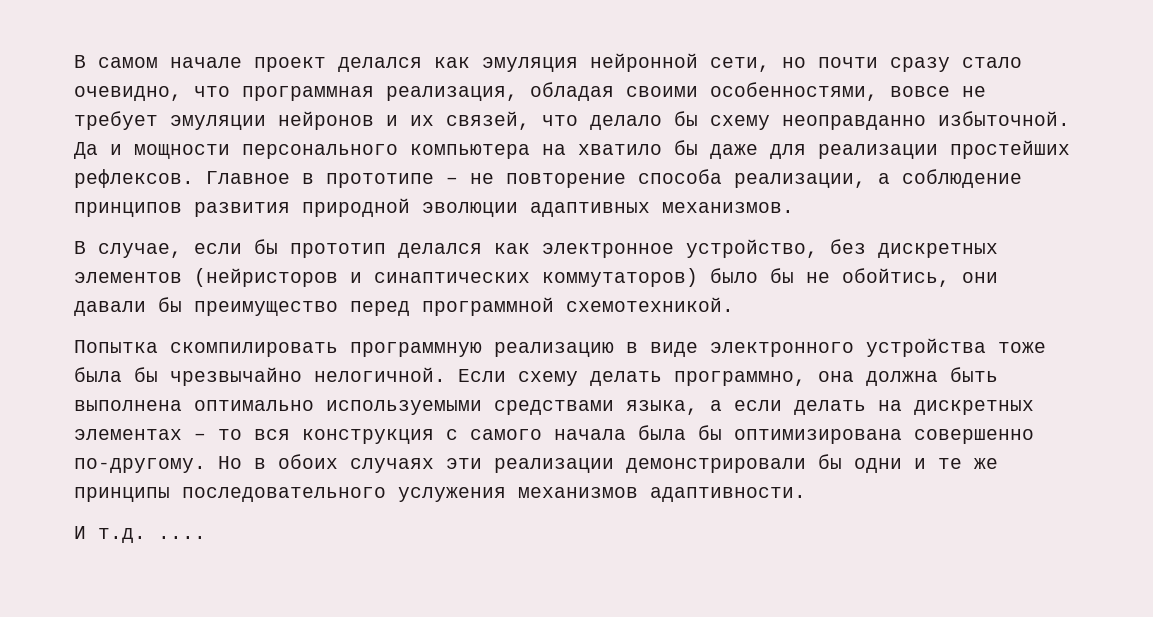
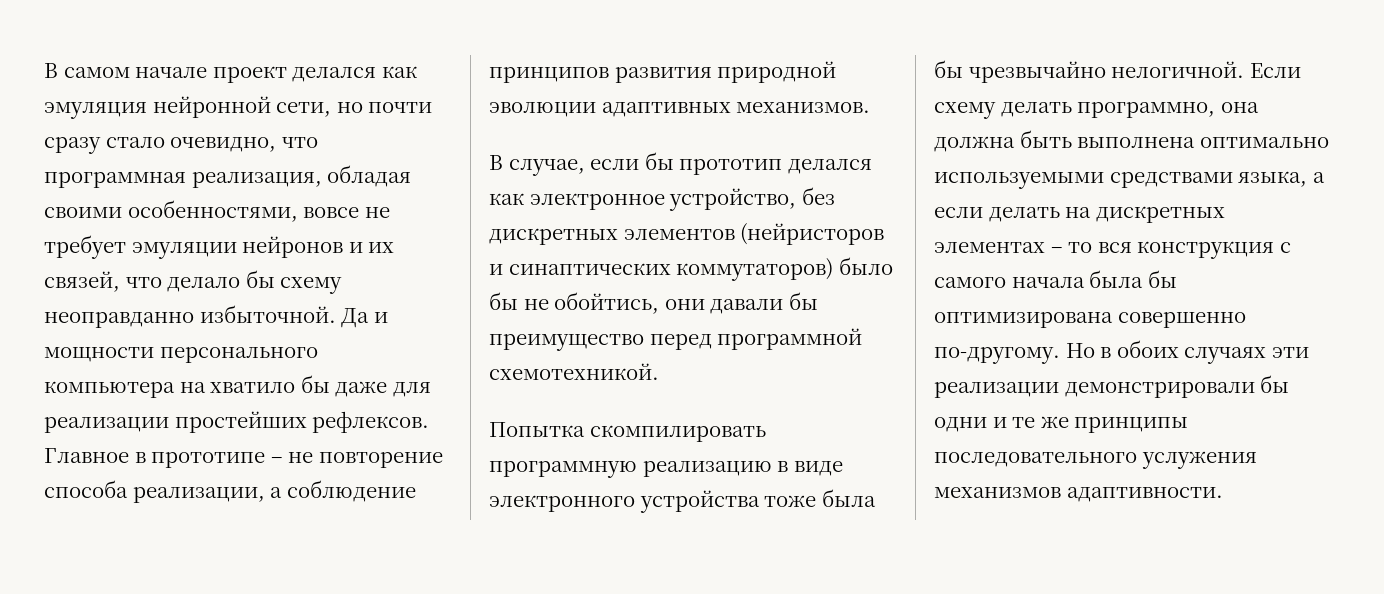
- И т.д. ....

